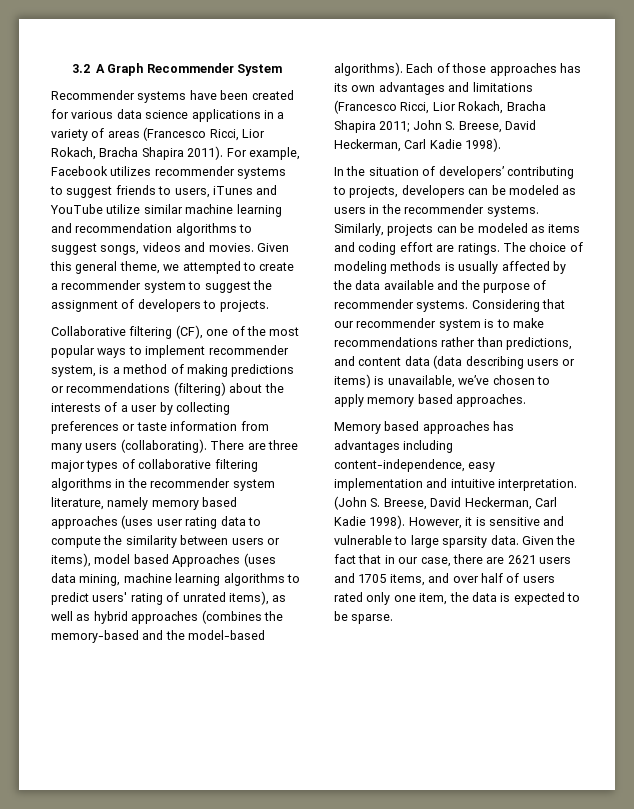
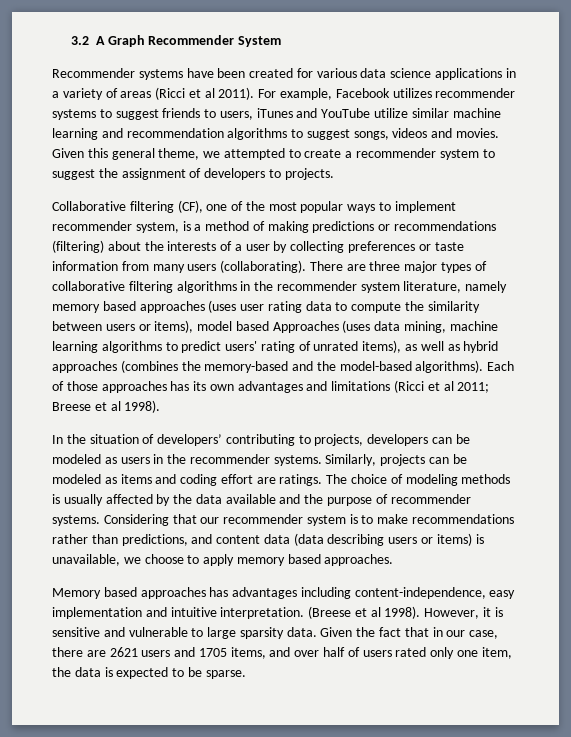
- Recommender systems have been created for various data science applications in a variety of areas (Francesco Ricci, Lior Rokach, Bracha Shapira 2011).
+ Recommender systems have been created for various data science applications in a variety of areas (Ricci et al 2011).
- Each of those approaches has its own advantages and limitations (Francesco Ricci, Lior Rokach, Bracha Shapira 2011; John S. Breese, David Heckerman, Carl Kadie 1998).
+ Each of those approaches has its own advantages and limitations (Ricci et al 2011; Breese et al 1998).
- Considering that our recommender system is to make recommendations rather than predictions, and content data (data describing users or items) is unavailable, we’ve chosen to apply memory based approaches.
+ Considering that our recommender system is to make recommendations rather than predictions, and content data (data describing users or items) is unavailable, we choose to apply memory based approaches.
- (John S. Breese, David Heckerman, Carl Kadie 1998).
+ (Breese et al 1998).

